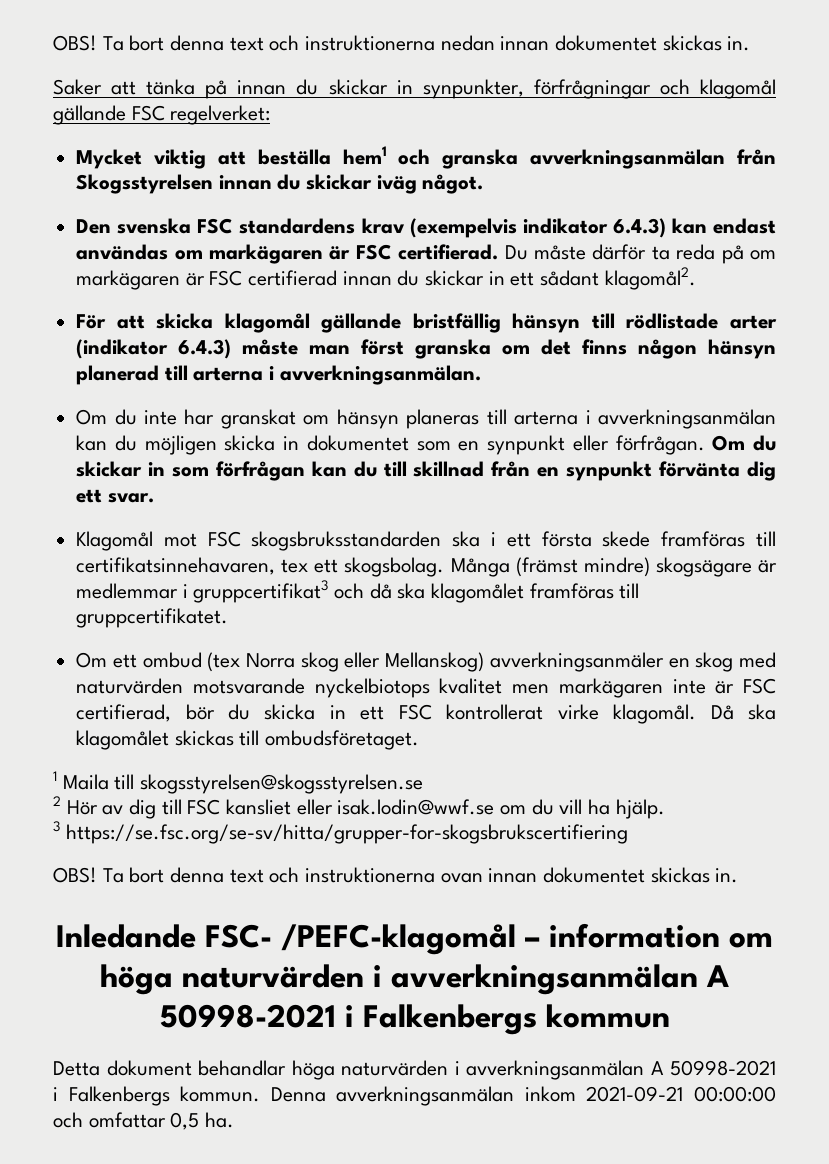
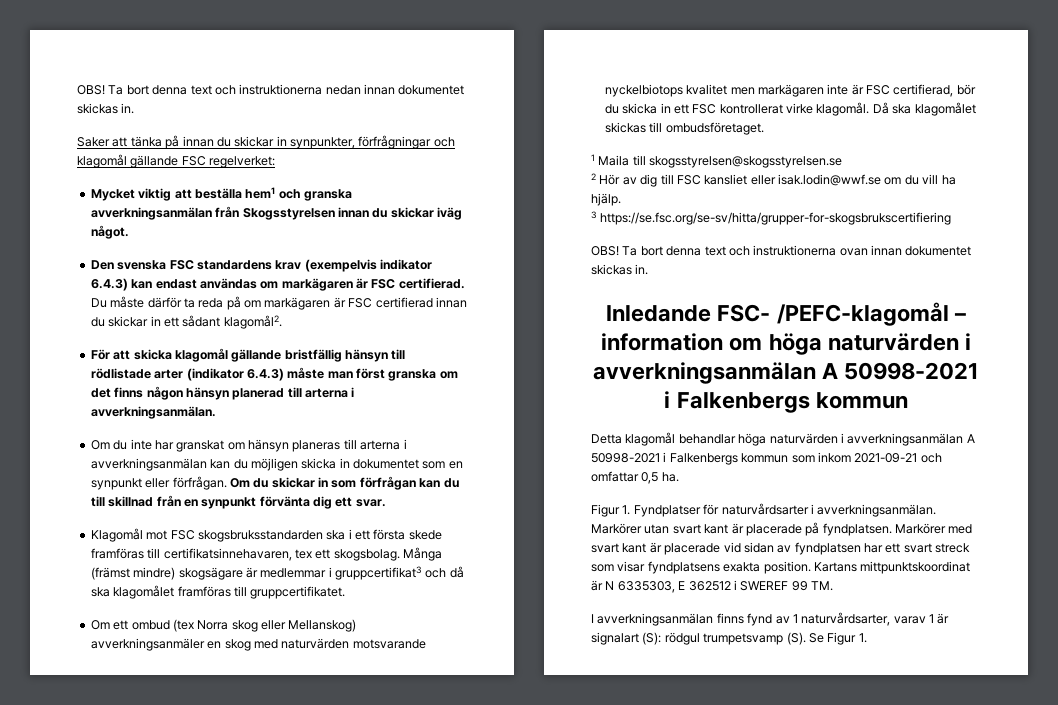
- Detta dokument behandlar höga naturvärden i avverkningsanmälan A 50998-2021 i Falkenbergs kommun. Denna avverkningsanmälan inkom 2021-09-21 00:00:00 och omfattar 0,5 ha.
+ Detta klagomål behandlar höga naturvärden i avverkningsanmälan A 50998-2021 i Falkenbergs kommun som inkom 2021-09-21 och omfattar 0,5 ha.
+ Figur 1. Fyndplatser för naturvårdsarter i avverkningsanmälan. Markörer utan svart kant är placerade på fyndplatsen. Markörer med svart kant är placerade vid sidan av fyndplatsen har ett svart streck som visar fyndplatsens exakta position. Kartans mittpunktskoordinat är N 6335303, E 362512 i SWEREF 99 TM.
+ I avverkningsanmälan finns fynd av 1 naturvårdsarter, varav 1 är signalart (S): rödgul trumpetsvamp (S). Se Figur 1.

